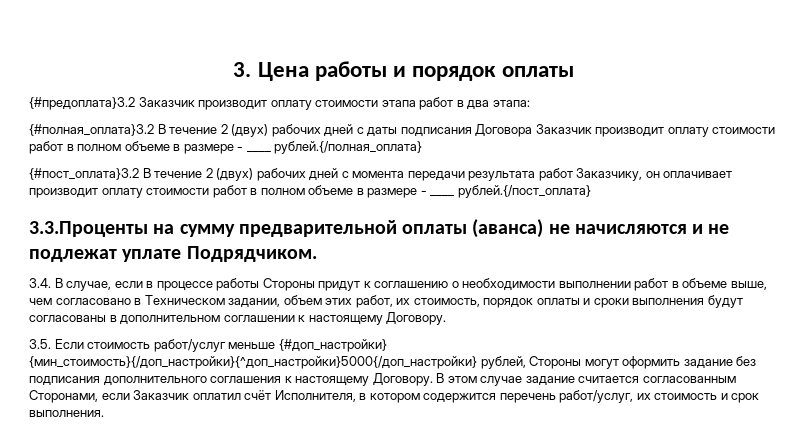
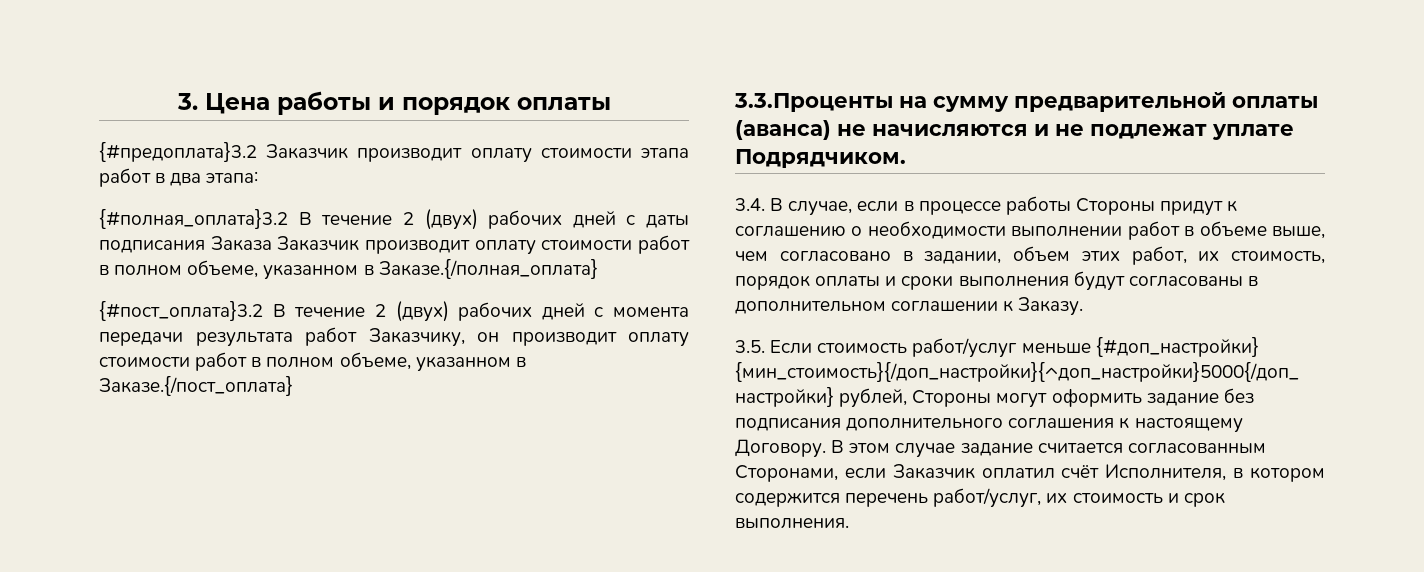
- {#полная_оплата}3.2 В течение 2 (двух) рабочих дней с даты подписания Договора Заказчик производит оплату стоимости работ в полном объеме в размере - ____ рублей.{/полная_оплата}
+ {#полная_оплата}3.2 В течение 2 (двух) рабочих дней с даты подписания Заказа Заказчик производит оплату стоимости работ в полном объеме, указанном в Заказе.{/полная_оплата}
- {#пост_оплата}3.2 В течение 2 (двух) рабочих дней с момента передачи результата работ Заказчику, он оплачивает производит оплату стоимости работ в полном объеме в размере - ____ рублей.{/пост_оплата}
+ {#пост_оплата}3.2 В течение 2 (двух) рабочих дней с момента передачи результата работ Заказчику, он производит оплату стоимости работ в полном объеме, указанном в Заказе.{/пост_оплата}
- 3.4. В случае, если в процессе работы Стороны придут к соглашению о необходимости выполнении работ в объеме выше, чем согласовано в Техническом задании, объем этих работ, их стоимость, порядок оплаты и сроки выполнения будут согласованы в дополнительном соглашении к настоящему Договору.
+ 3.4. В случае, если в процессе работы Стороны придут к соглашению о необходимости выполнении работ в объеме выше, чем согласовано в задании, объем этих работ, их стоимость, порядок оплаты и сроки выполнения будут согласованы в дополнительном соглашении к Заказу.

